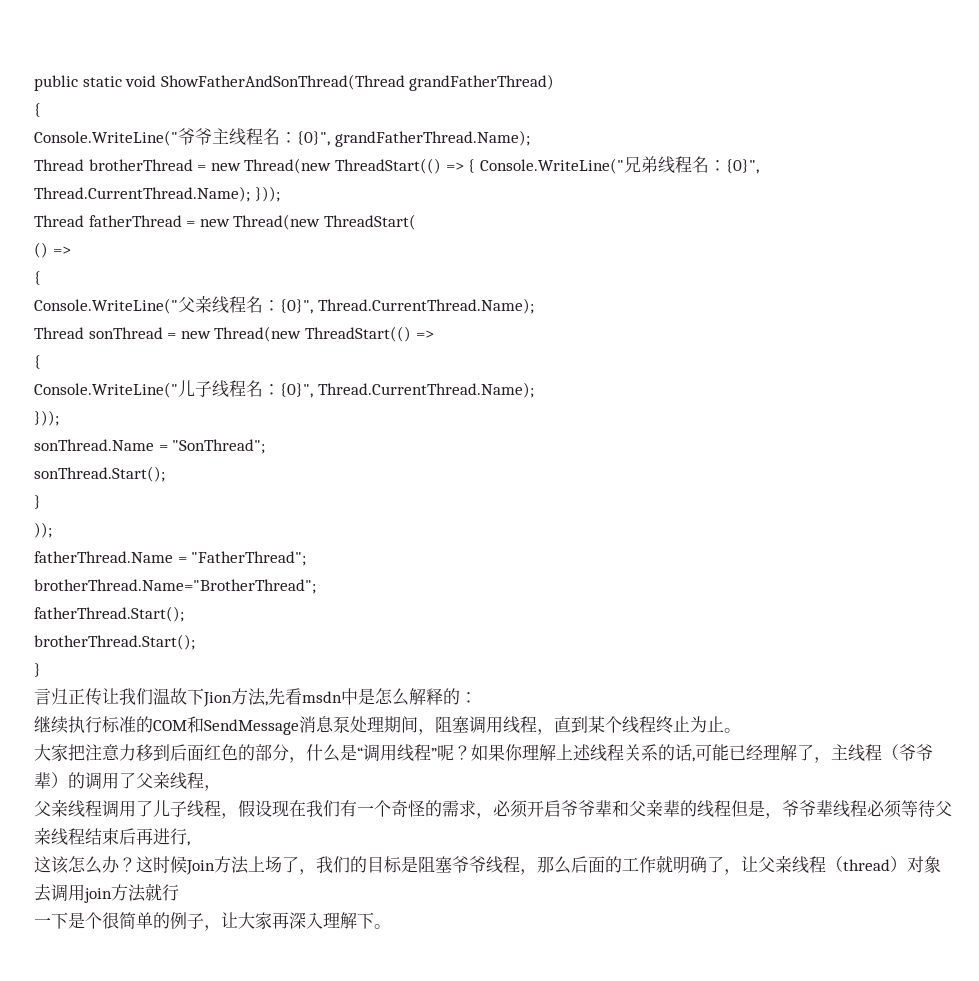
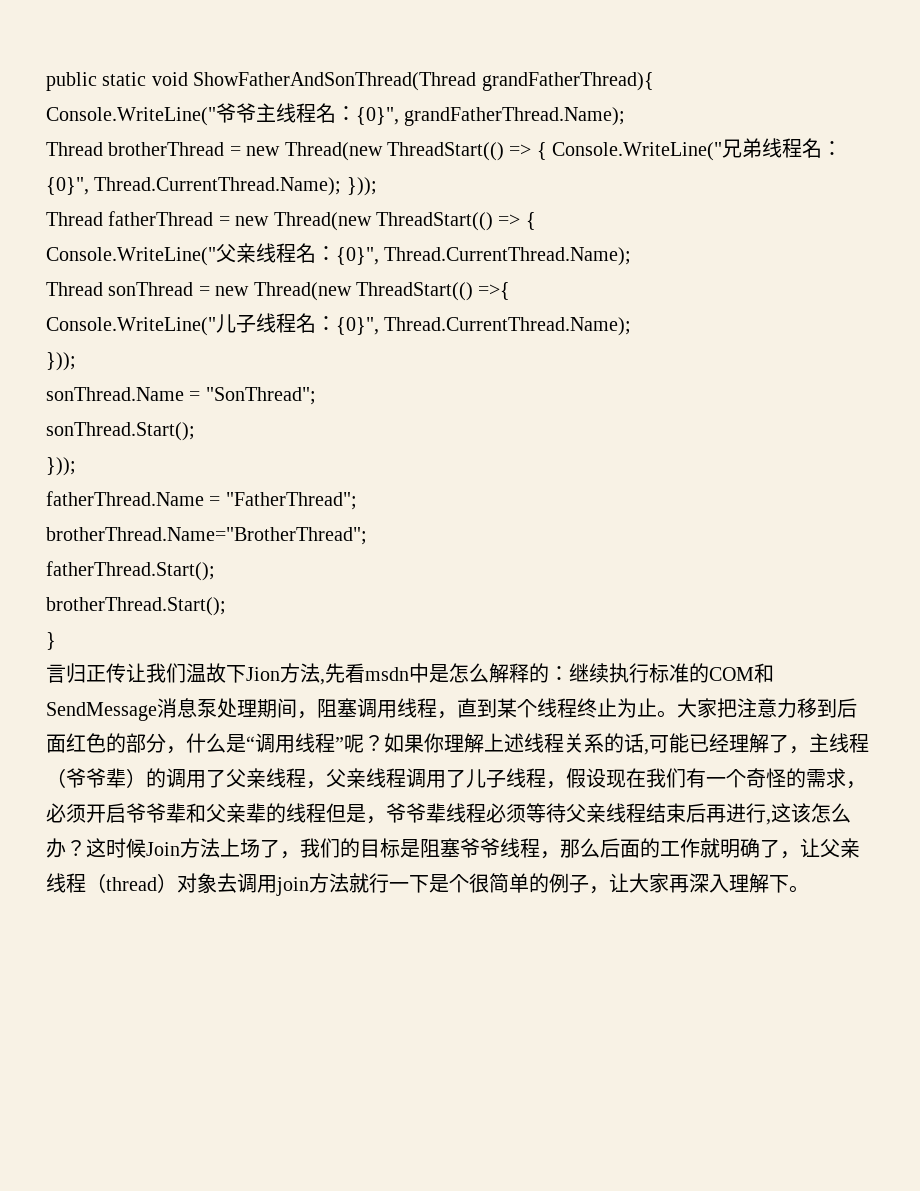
- public static void ShowFatherAndSonThread(Thread grandFatherThread)
- {
+ public static void ShowFatherAndSonThread(Thread grandFatherThread){
- Thread fatherThread = new Thread(new ThreadStart(
- () =>
- {
+ Thread fatherThread = new Thread(new ThreadStart(() => {
- Thread sonThread = new Thread(new ThreadStart(() =>
- {
+ Thread sonThread = new Thread(new ThreadStart(() =>{
  sonThread.Start();
- }
- ));
+ }));
- 言归正传让我们温故下Jion方法,先看msdn中是怎么解释的：
- 继续执行标准的COM和SendMessage消息泵处理期间，阻塞调用线程，直到某个线程终止为止。
- 大家把注意力移到后面红色的部分，什么是“调用线程”呢？
+ 言归正传让我们温故下Jion方法,先看msdn中是怎么解释的：继续执行标准的COM和SendMessage消息泵处理期间，阻塞调用线程，直到某个线程终止为止。大家把注意力移到后面红色的部分，什么是“调用线程”呢？
- 如果你理解上述线程关系的话,可能已经理解了，主线程（爷爷辈）的调用了父亲线程，
- 父亲线程调用了儿子线程，假设现在我们有一个奇怪的需求，必须开启爷爷辈和父亲辈的线程但是，爷爷辈线程必须等待父亲线程结束后再进行,
- 这该怎么办？
+ 如果你理解上述线程关系的话,可能已经理解了，主线程（爷爷辈）的调用了父亲线程，父亲线程调用了儿子线程，假设现在我们有一个奇怪的需求，必须开启爷爷辈和父亲辈的线程但是，爷爷辈线程必须等待父亲线程结束后再进行,这该怎么办？
- 这时候Join方法上场了，我们的目标是阻塞爷爷线程，那么后面的工作就明确了，让父亲线程（thread）对象去调用join方法就行
- 一下是个很简单的例子，让大家再深入理解下。
+ 这时候Join方法上场了，我们的目标是阻塞爷爷线程，那么后面的工作就明确了，让父亲线程（thread）对象去调用join方法就行一下是个很简单的例子，让大家再深入理解下。

